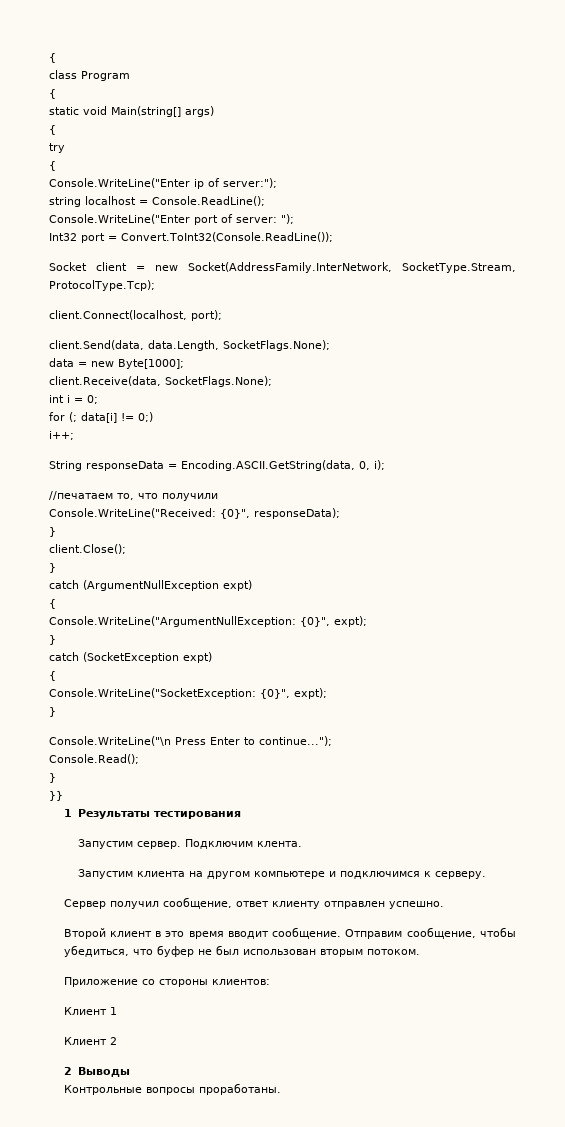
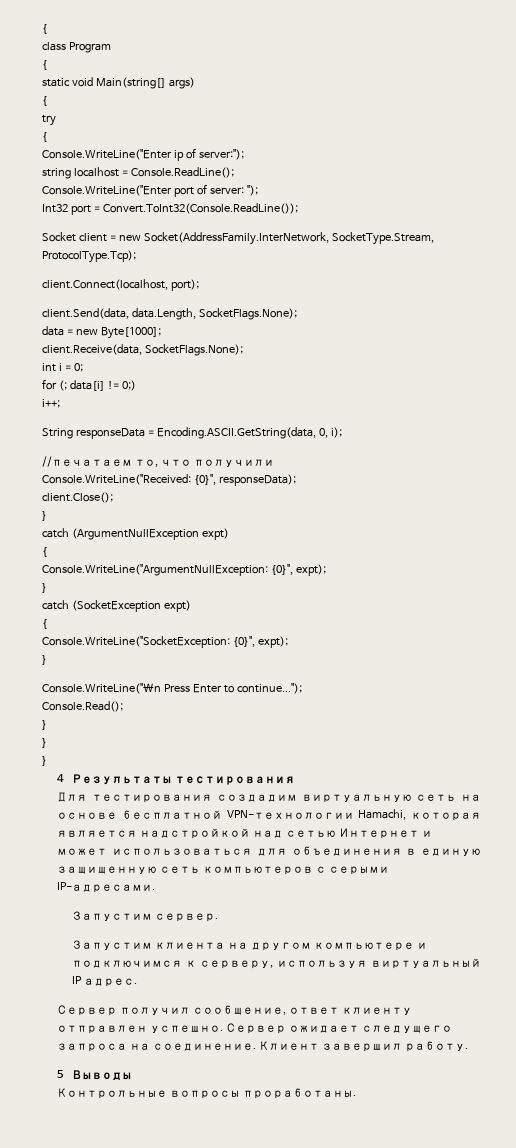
  Console.WriteLine("Received: {0}", responseData);
- }
  Console.Read();
  }
- }}
- 1 Результаты тестирования
+ }
+ }
+ 4 Результаты тестирования
+ Для тестирования создадим виртуальную сеть на основе бесплатной VPN-технологии Hamachi, которая является надстройкой над сетью Интернет и может использоваться для объединения в единую защищенную сеть компьютеров с серыми IP-адресами.
- Подключим клента.
- Запустим клиента на другом компьютере и подключимся к серверу.
+ Запустим клиента на другом компьютере и подключимся к серверу, используя виртуальный IP адрес.
- Сервер получил сообщение, ответ клиенту отправлен успешно.
- Второй клиент в это время вводит сообщение. Отправим сообщение, чтобы убедиться, что буфер не был использован вторым потоком.
- Приложение со стороны клиентов:
- Клиент 1
- Клиент 2
- 2 Выводы
+ Сервер получил сообщение, ответ клиенту отправлен успешно. Сервер ожидает следущего запроса на соединение. Клиент завершил работу.
+ 5 Выводы

